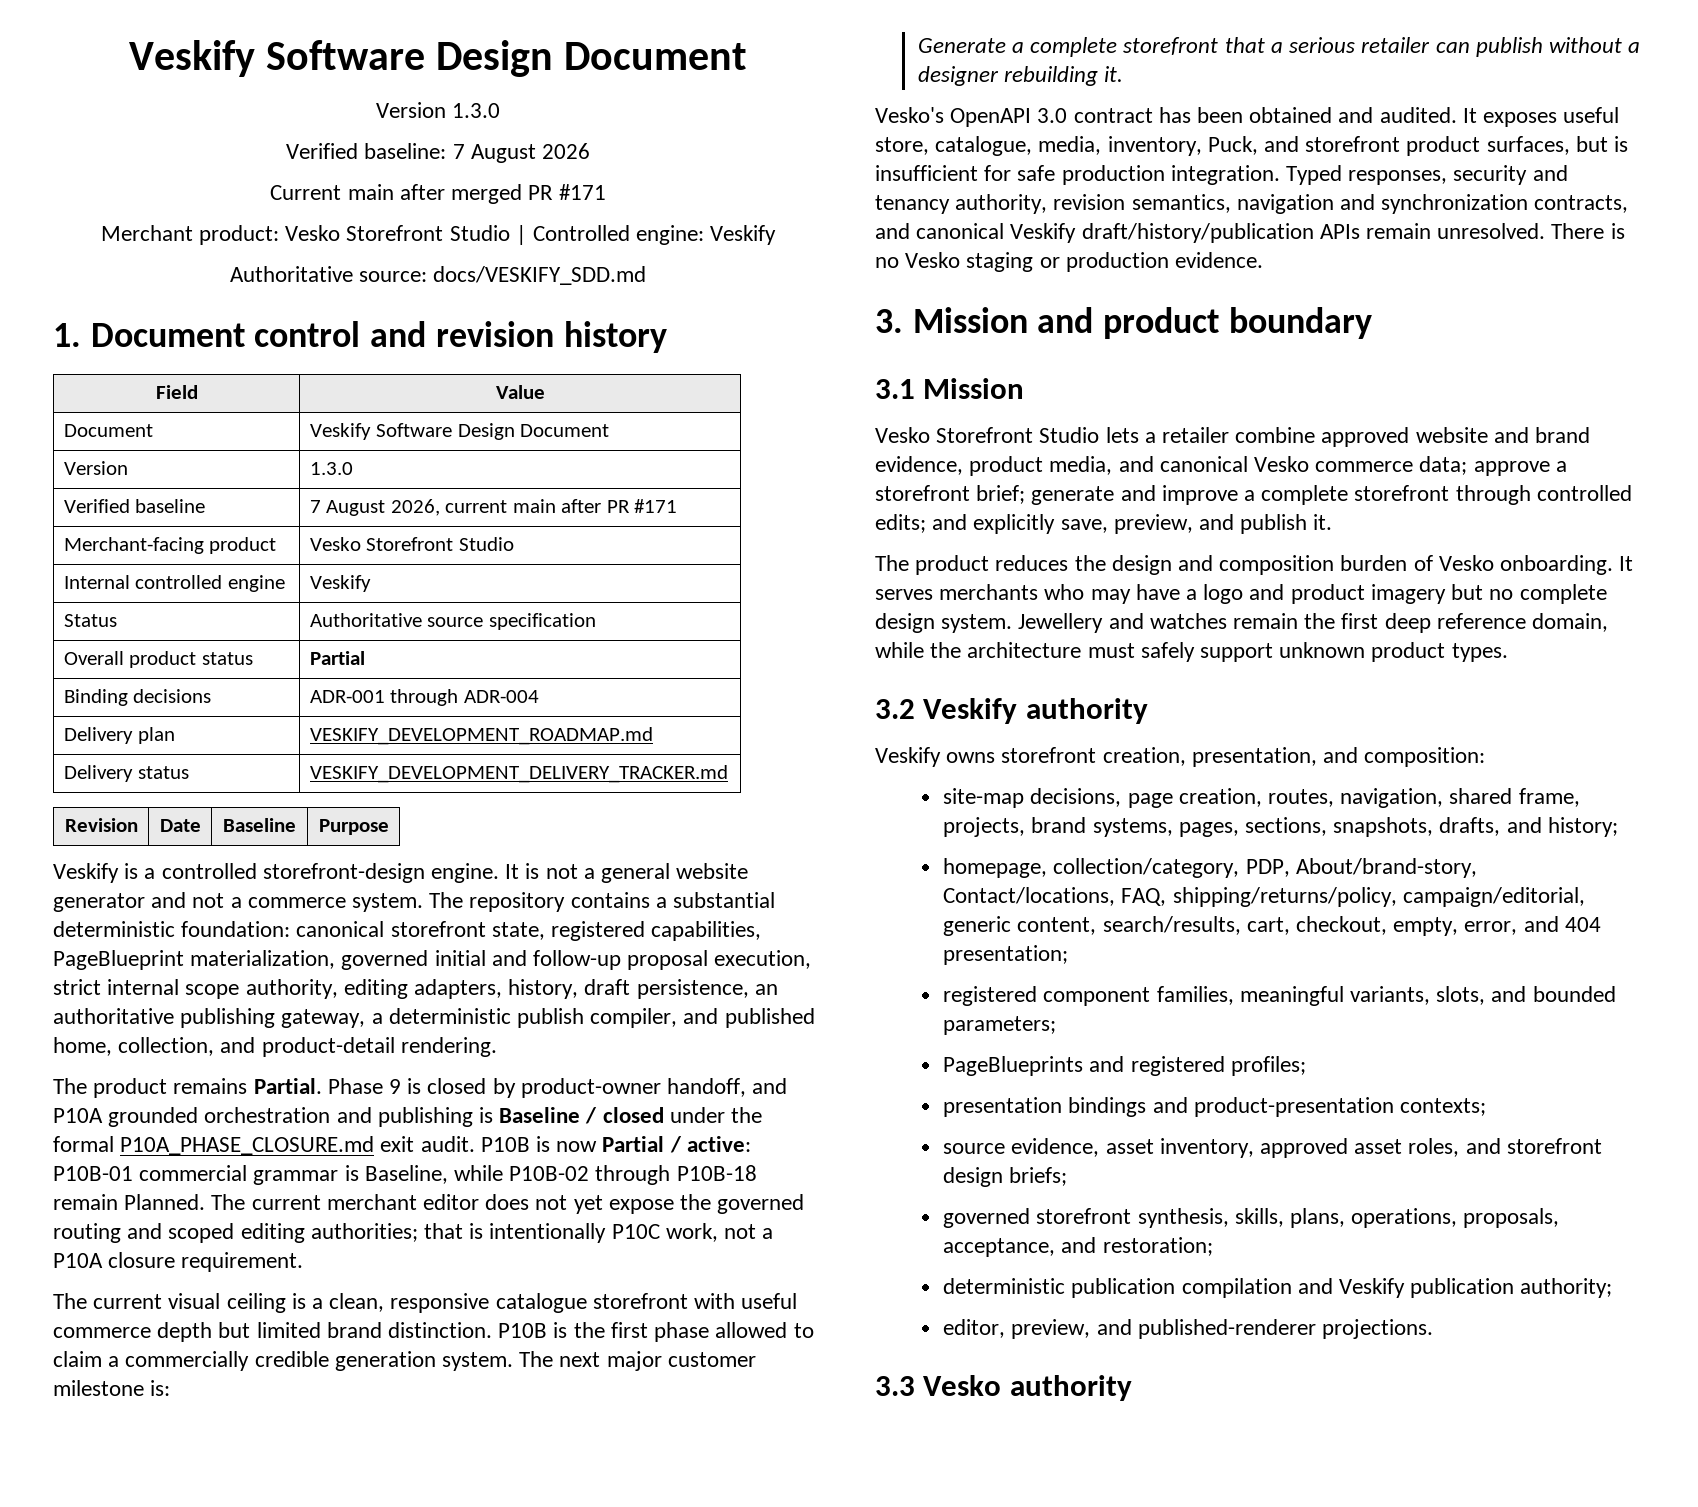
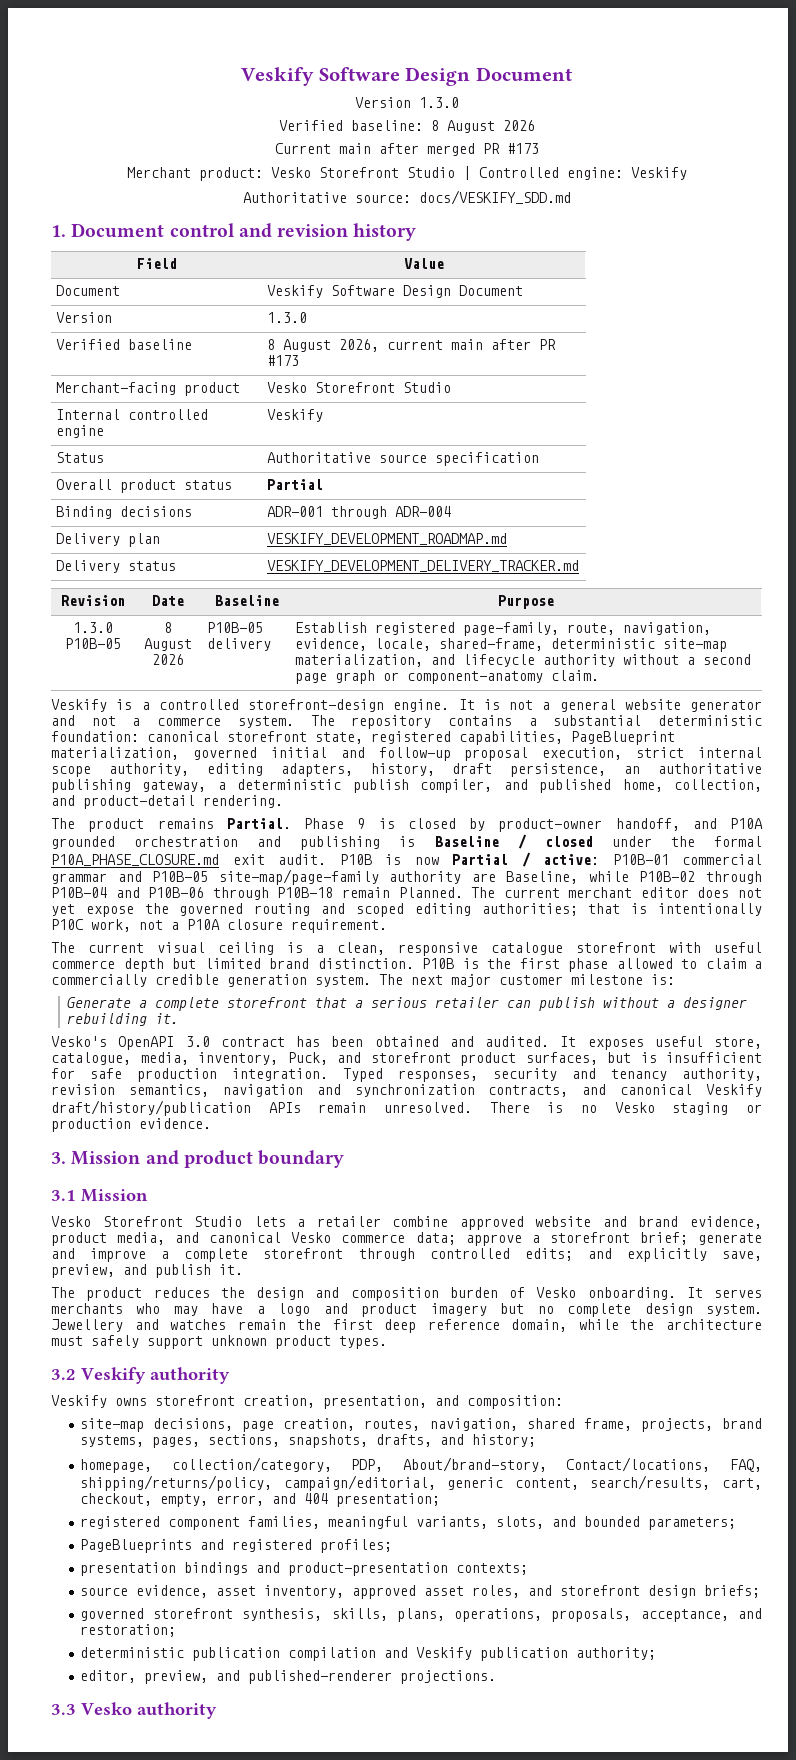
- Verified baseline: 7 August 2026
+ Verified baseline: 8 August 2026
- Current main after merged PR #171
+ Current main after merged PR #173
- Verified baseline | 7 August 2026, current main after PR #171
+ Verified baseline | 8 August 2026, current main after PR #173
+ 1.3.0 P10B-05 | 8 August 2026 | P10B-05 delivery | Establish registered page-family, route, navigation, evidence, locale, shared-frame, deterministic site-map materialization, and lifecycle authority without a second page graph or component-anatomy claim.
- P10B is now Partial / active: P10B-01 commercial grammar is Baseline, while P10B-02 through P10B-18 remain Planned.
+ P10B is now Partial / active: P10B-01 commercial grammar and P10B-05 site-map/page-family authority are Baseline, while P10B-02 through P10B-04 and P10B-06 through P10B-18 remain Planned.

